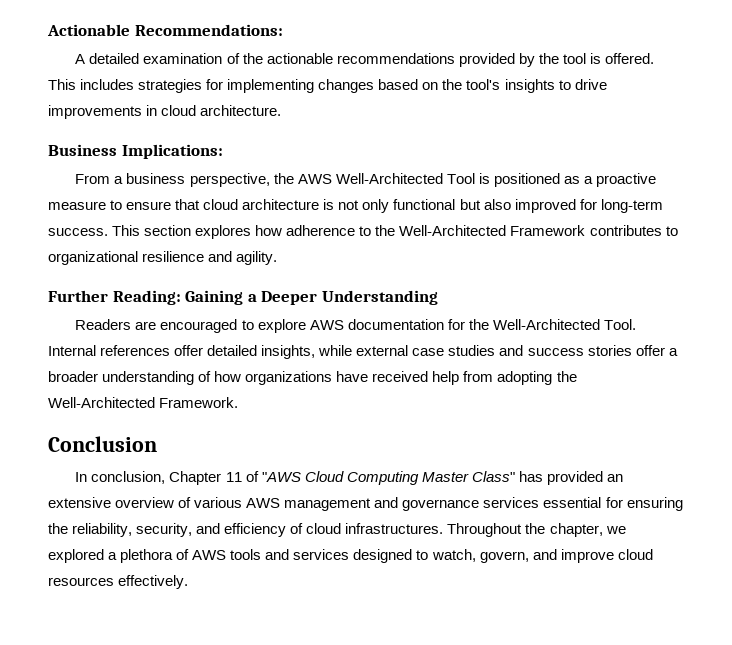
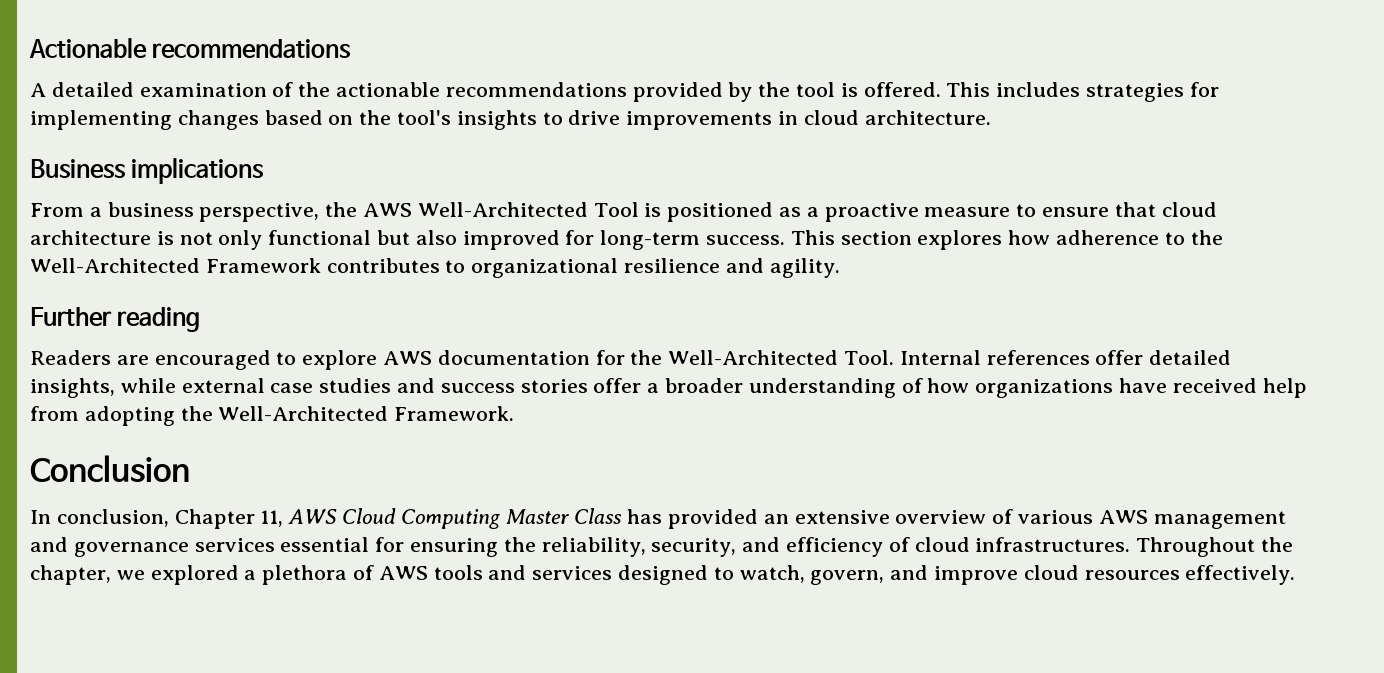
- Actionable Recommendations:
+ Actionable recommendations
- Business Implications:
+ Business implications
- Further Reading: Gaining a Deeper Understanding
+ Further reading
- In conclusion, Chapter 11 of "AWS Cloud Computing Master Class" has provided an extensive overview of various AWS management and governance services essential for ensuring the reliability, security, and efficiency of cloud infrastructures.
+ In conclusion, Chapter 11, AWS Cloud Computing Master Class has provided an extensive overview of various AWS management and governance services essential for ensuring the reliability, security, and efficiency of cloud infrastructures.

